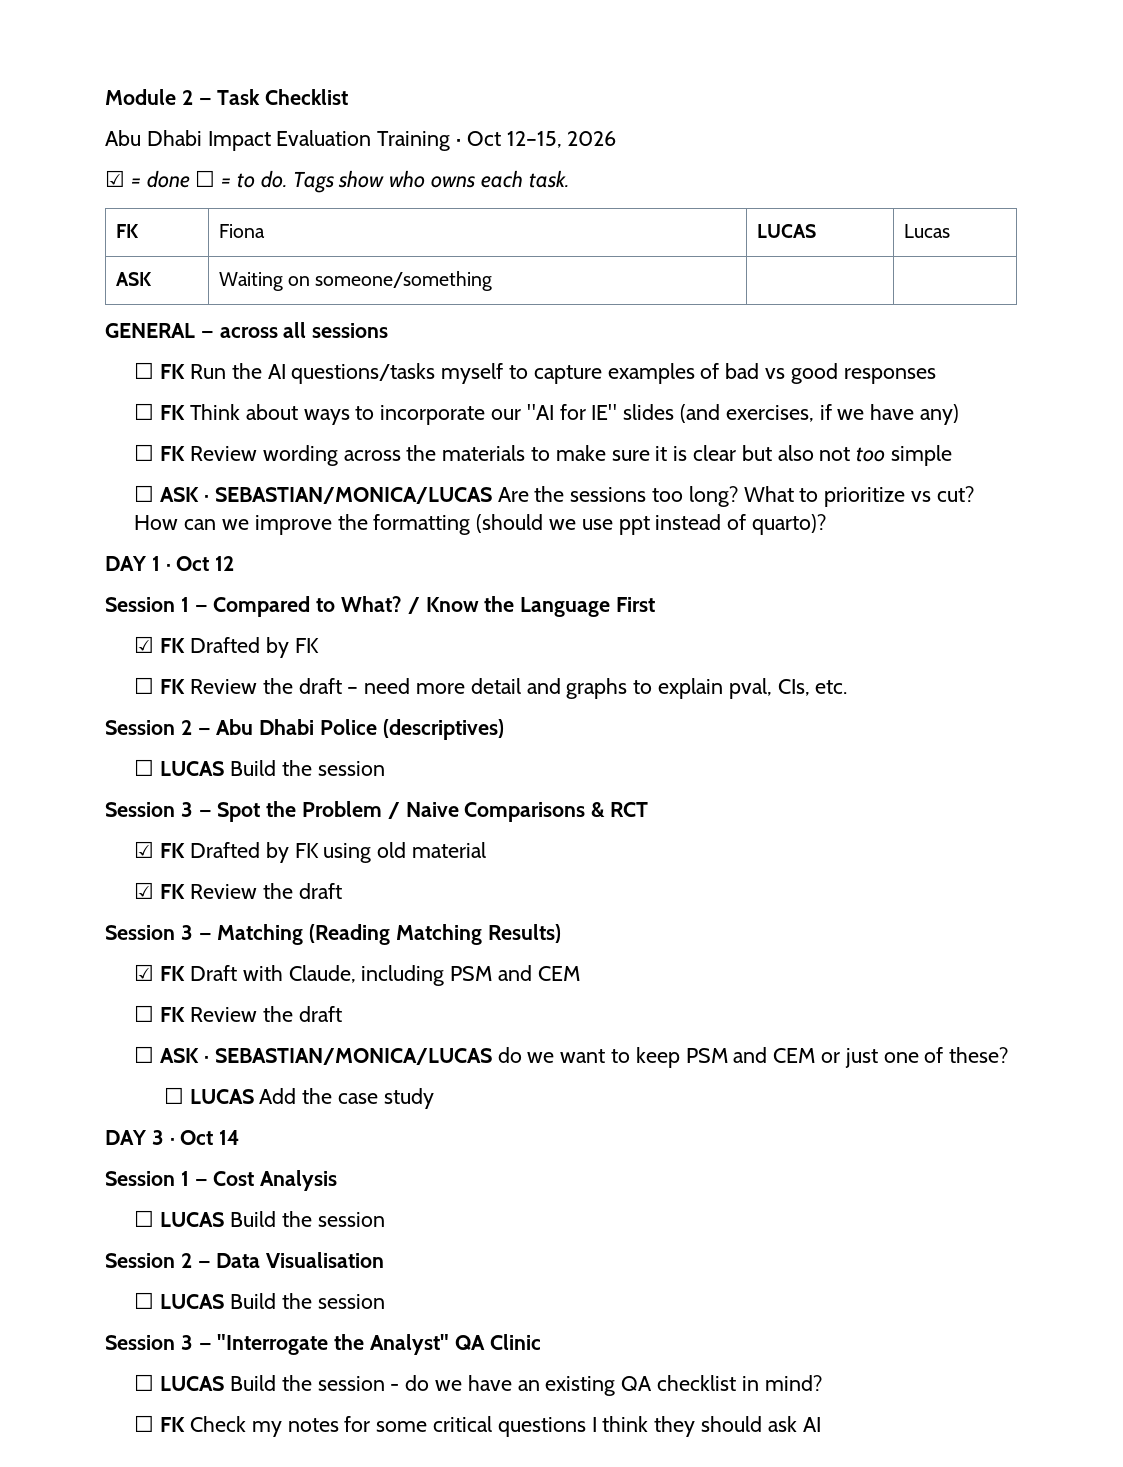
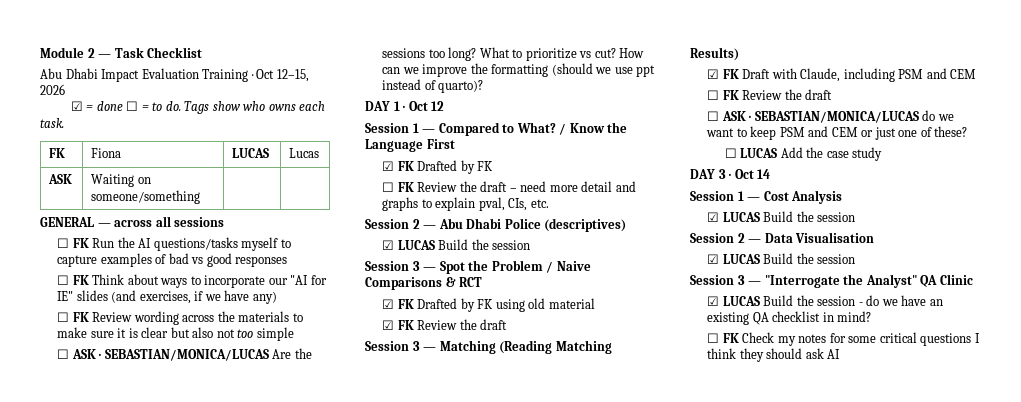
  Session 2 — Abu Dhabi Police (descriptives)
- ☐ LUCAS Build the session
+ ☑ LUCAS Build the session
  Session 1 — Cost Analysis
- ☐ LUCAS Build the session
+ ☑ LUCAS Build the session
  Session 2 — Data Visualisation
- ☐ LUCAS Build the session
+ ☑ LUCAS Build the session
- ☐ LUCAS Build the session - do we have an existing QA checklist in mind?
+ ☑ LUCAS Build the session - do we have an existing QA checklist in mind?

